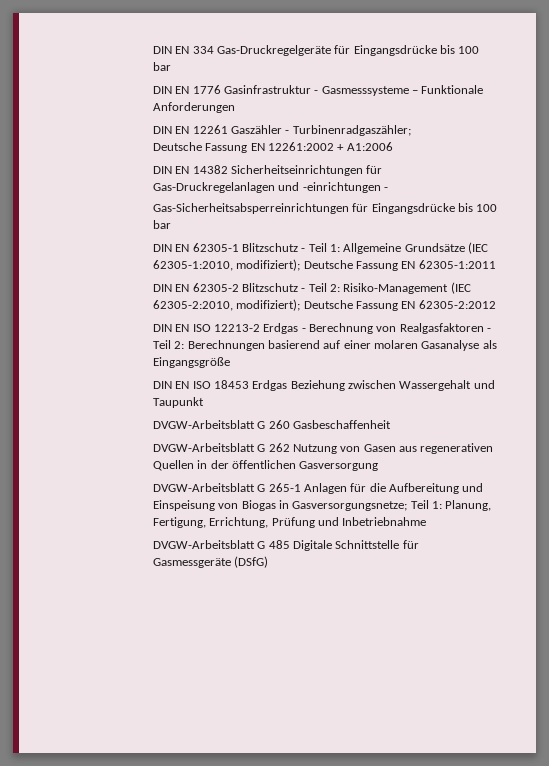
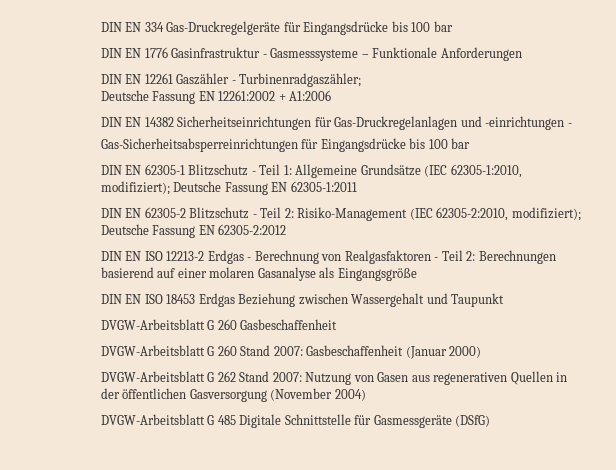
+ DVGW-Arbeitsblatt G 260 Stand 2007: Gasbeschaffenheit (Januar 2000)
- DVGW-Arbeitsblatt G 262 Nutzung von Gasen aus regenerativen Quellen in der öffentlichen Gasversorgung
- DVGW-Arbeitsblatt G 265-1 Anlagen für die Aufbereitung und Einspeisung von Biogas in Gasversorgungsnetze; Teil 1: Planung, Fertigung, Errichtung, Prüfung und Inbetriebnahme
+ DVGW-Arbeitsblatt G 262 Stand 2007: Nutzung von Gasen aus regenerativen Quellen in der öffentlichen Gasversorgung (November 2004)

